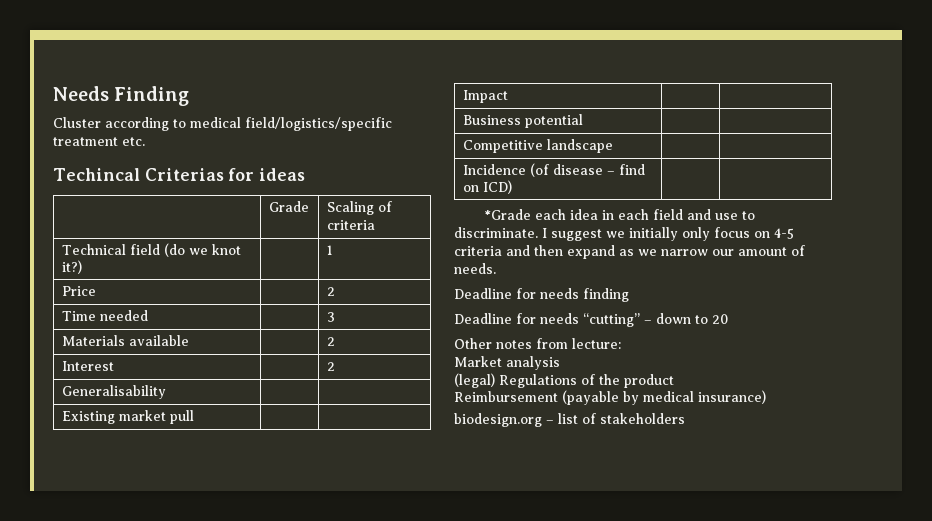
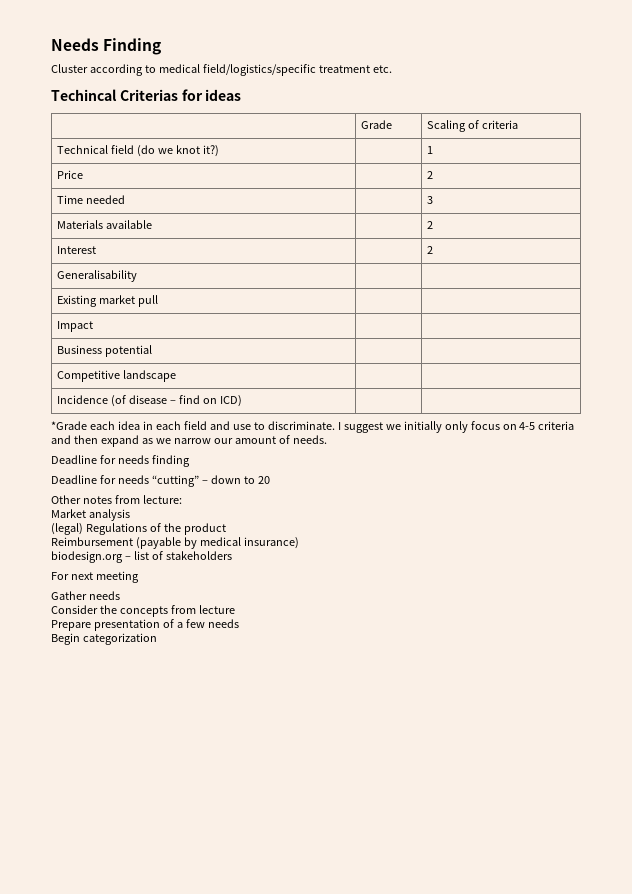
+ For next meeting
+ Gather needs
+ Consider the concepts from lecture
+ Prepare presentation of a few needs
+ Begin categorization

